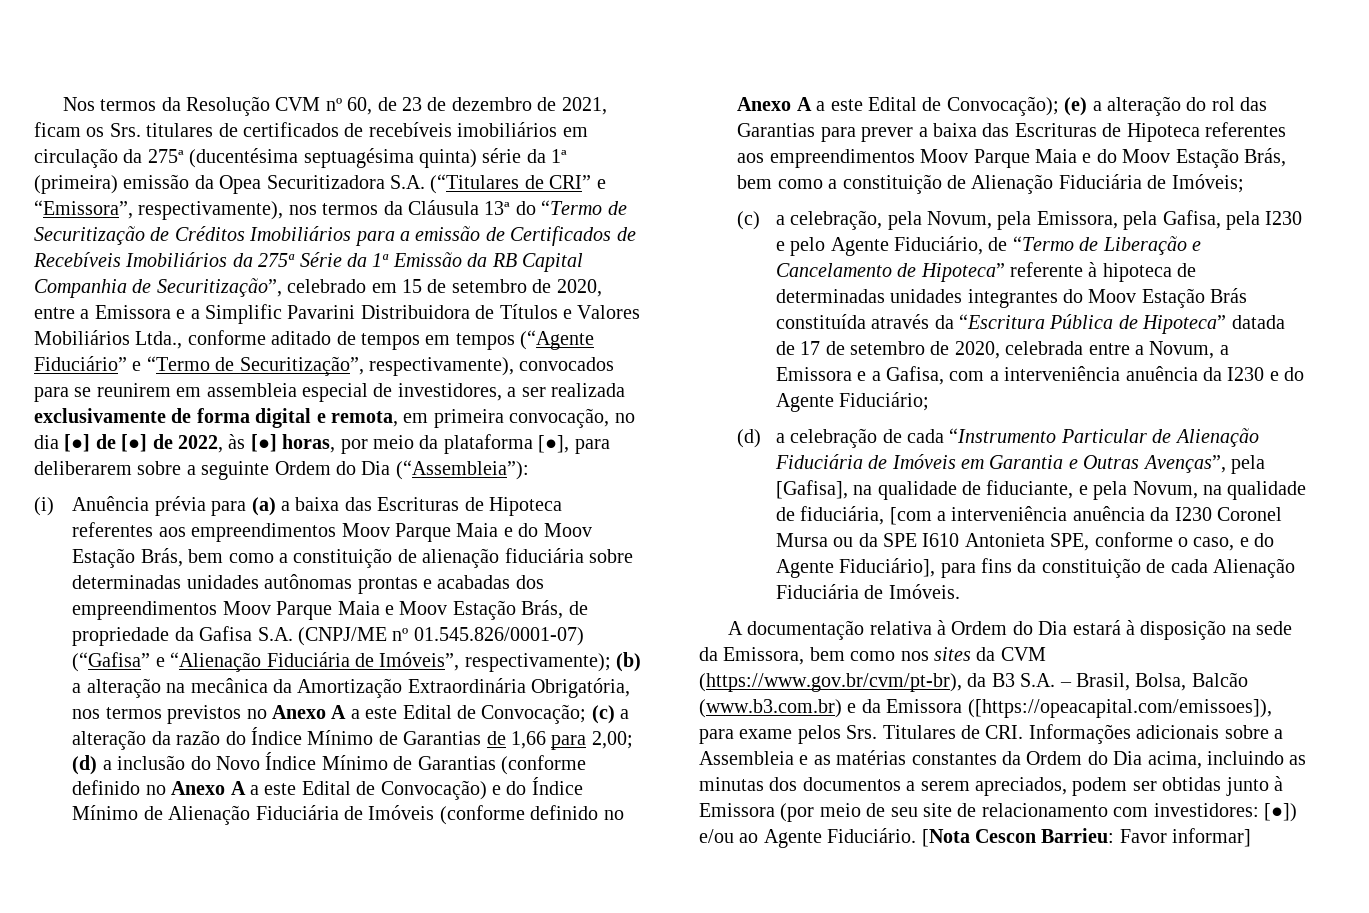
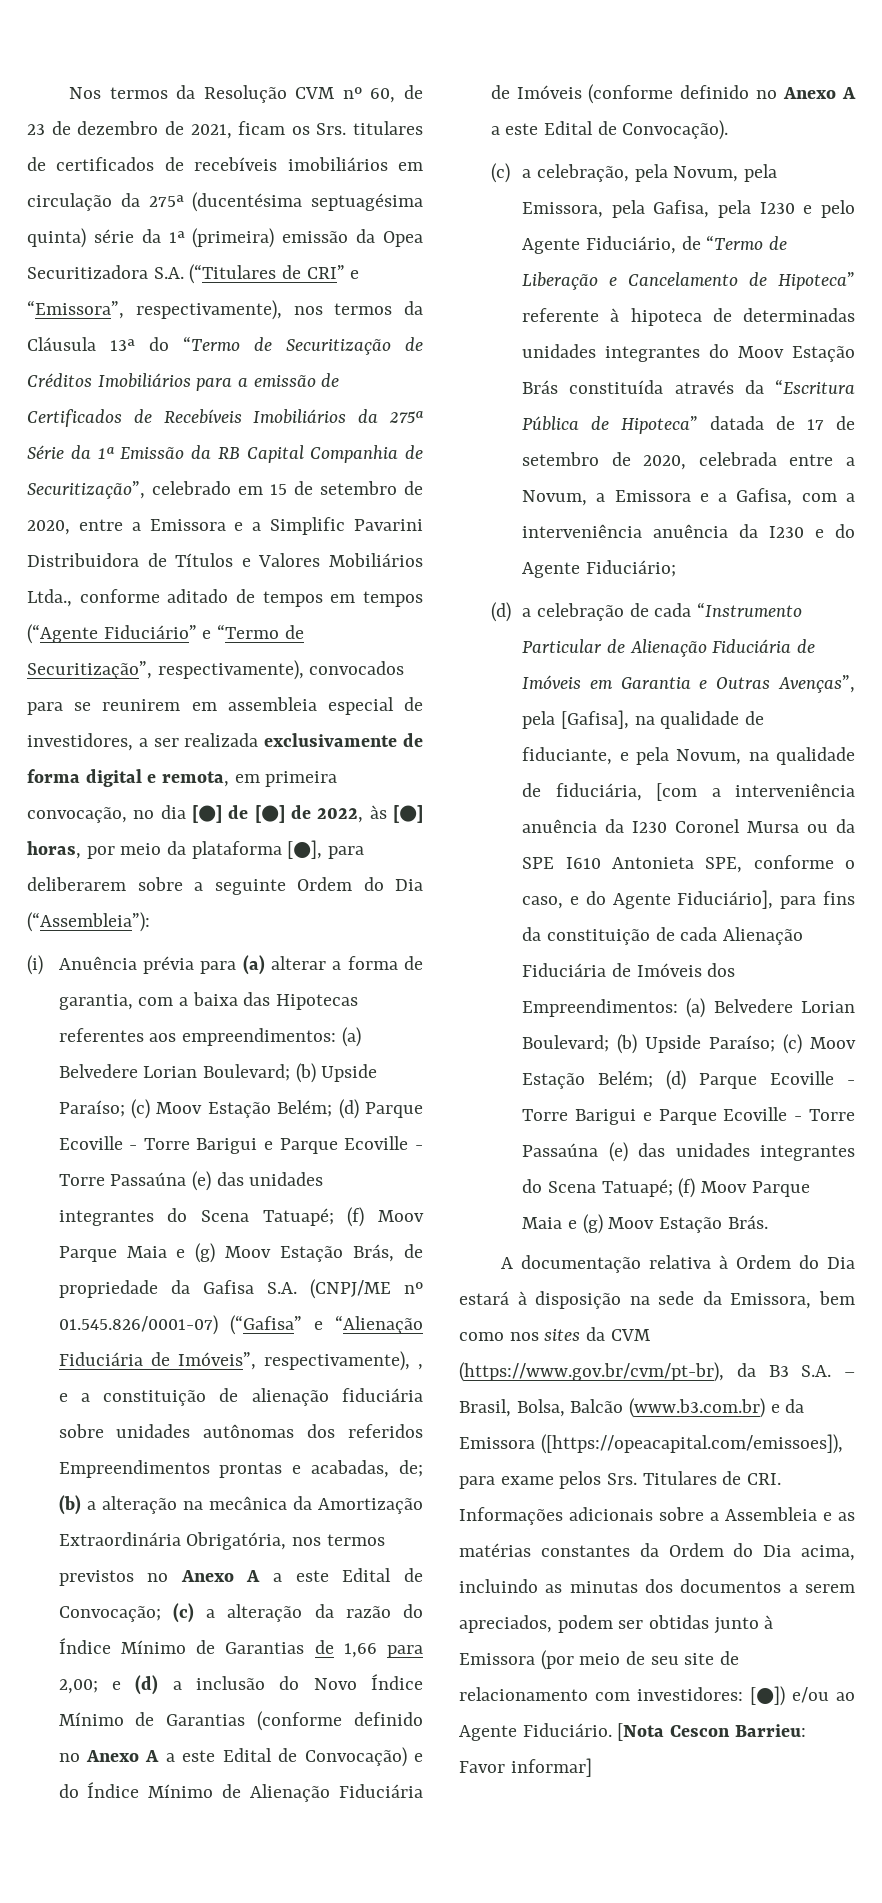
- (i) Anuência prévia para (a) a baixa das Escrituras de Hipoteca referentes aos empreendimentos Moov Parque Maia e do Moov Estação Brás, bem como a constituição de alienação fiduciária sobre determinadas unidades autônomas prontas e acabadas dos empreendimentos Moov Parque Maia e Moov Estação Brás, de propriedade da Gafisa S.A. (CNPJ/ME nº 01.545.826/0001-07) (“Gafisa” e “Alienação Fiduciária de Imóveis”, respectivamente);
+ (i) Anuência prévia para (a) alterar a forma de garantia, com a baixa das Hipotecas referentes aos empreendimentos: (a) Belvedere Lorian Boulevard; (b) Upside Paraíso; (c) Moov Estação Belém; (d) Parque Ecoville - Torre Barigui e Parque Ecoville - Torre Passaúna (e) das unidades integrantes do Scena Tatuapé; (f) Moov Parque Maia e (g) Moov Estação Brás, de propriedade da Gafisa S.A. (CNPJ/ME nº 01.545.826/0001-07) (“Gafisa” e “Alienação Fiduciária de Imóveis”, respectivamente), , e a constituição de alienação fiduciária sobre unidades autônomas dos referidos Empreendimentos prontas e acabadas, de;
- (d) a inclusão do Novo Índice Mínimo de Garantias (conforme definido no Anexo A a este Edital de Convocação) e do Índice Mínimo de Alienação Fiduciária de Imóveis (conforme definido no Anexo A a este Edital de Convocação); (e) a alteração do rol das Garantias para prever a baixa das Escrituras de Hipoteca referentes aos empreendimentos Moov Parque Maia e do Moov Estação Brás, bem como a constituição de Alienação Fiduciária de Imóveis;
+ e (d) a inclusão do Novo Índice Mínimo de Garantias (conforme definido no Anexo A a este Edital de Convocação) e do Índice Mínimo de Alienação Fiduciária de Imóveis (conforme definido no Anexo A a este Edital de Convocação).
- (d) a celebração de cada “Instrumento Particular de Alienação Fiduciária de Imóveis em Garantia e Outras Avenças”, pela [Gafisa], na qualidade de fiduciante, e pela Novum, na qualidade de fiduciária, [com a interveniência anuência da I230 Coronel Mursa ou da SPE I610 Antonieta SPE, conforme o caso, e do Agente Fiduciário], para fins da constituição de cada Alienação Fiduciária de Imóveis.
+ (d) a celebração de cada “Instrumento Particular de Alienação Fiduciária de Imóveis em Garantia e Outras Avenças”, pela [Gafisa], na qualidade de fiduciante, e pela Novum, na qualidade de fiduciária, [com a interveniência anuência da I230 Coronel Mursa ou da SPE I610 Antonieta SPE, conforme o caso, e do Agente Fiduciário], para fins da constituição de cada Alienação Fiduciária de Imóveis dos Empreendimentos: (a) Belvedere Lorian Boulevard; (b) Upside Paraíso; (c) Moov Estação Belém; (d) Parque Ecoville - Torre Barigui e Parque Ecoville - Torre Passaúna (e) das unidades integrantes do Scena Tatuapé; (f) Moov Parque Maia e (g) Moov Estação Brás.

